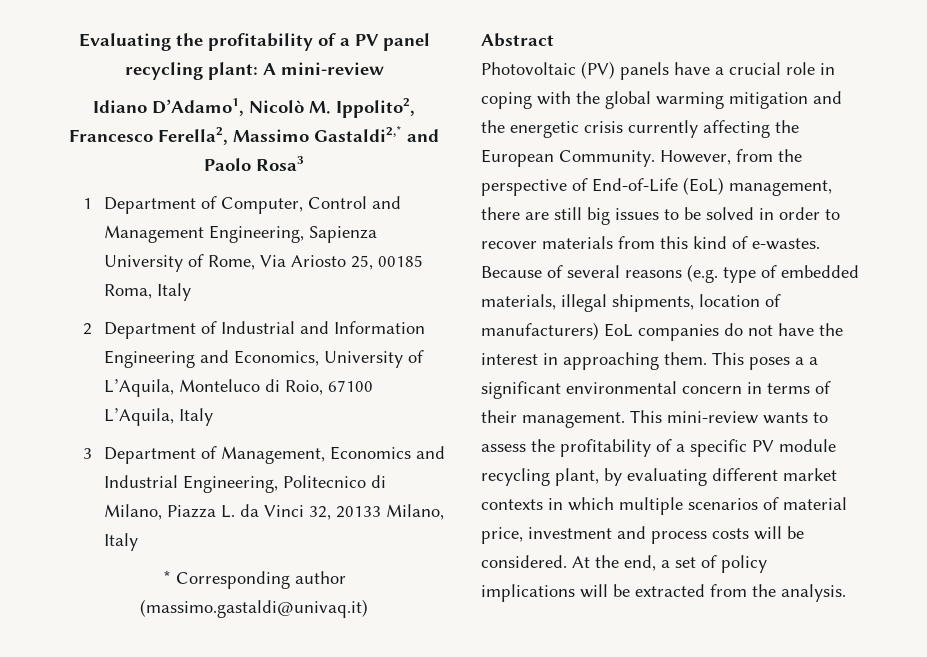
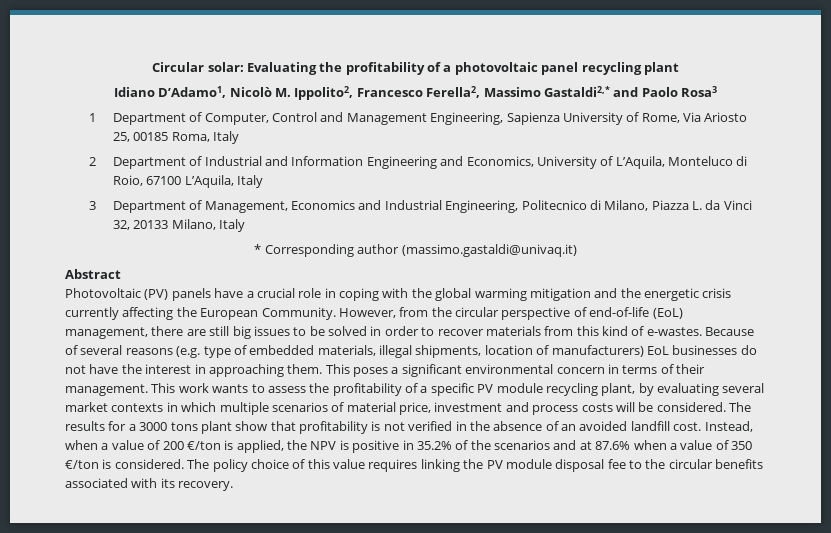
- Evaluating the profitability of a PV panel recycling plant: A mini-review
+ Circular solar: Evaluating the profitability of a photovoltaic panel recycling plant
- However, from the perspective of End-of-Life (EoL) management, there are still big issues to be solved in order to recover materials from this kind of e-wastes.
+ However, from the circular perspective of end-of-life (EoL) management, there are still big issues to be solved in order to recover materials from this kind of e-wastes.
- Because of several reasons (e.g. type of embedded materials, illegal shipments, location of manufacturers) EoL companies do not have the interest in approaching them.
+ Because of several reasons (e.g. type of embedded materials, illegal shipments, location of manufacturers) EoL businesses do not have the interest in approaching them.
- This poses a a significant environmental concern in terms of their management.
+ This poses a significant environmental concern in terms of their management.
- This mini-review wants to assess the profitability of a specific PV module recycling plant, by evaluating different market contexts in which multiple scenarios of material price, investment and process costs will be considered.
+ This work wants to assess the profitability of a specific PV module recycling plant, by evaluating several market contexts in which multiple scenarios of material price, investment and process costs will be considered.
- At the end, a set of policy implications will be extracted from the analysis.
+ The results for a 3000 tons plant show that profitability is not verified in the absence of an avoided landfill cost. Instead, when a value of 200 €/ton is applied, the NPV is positive in 35.2% of the scenarios and at 87.6% when a value of 350 €/ton is considered. The policy choice of this value requires linking the PV module disposal fee to the circular benefits associated with its recovery.

